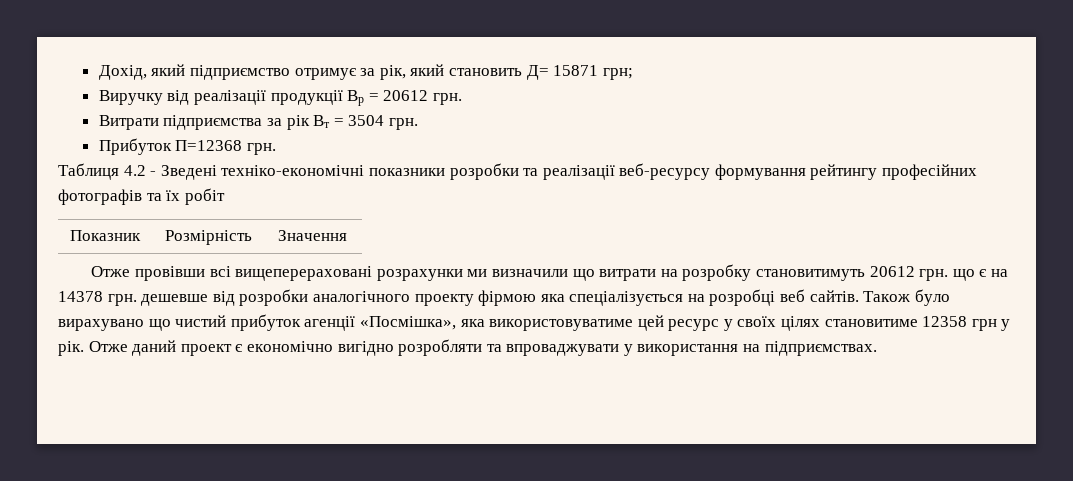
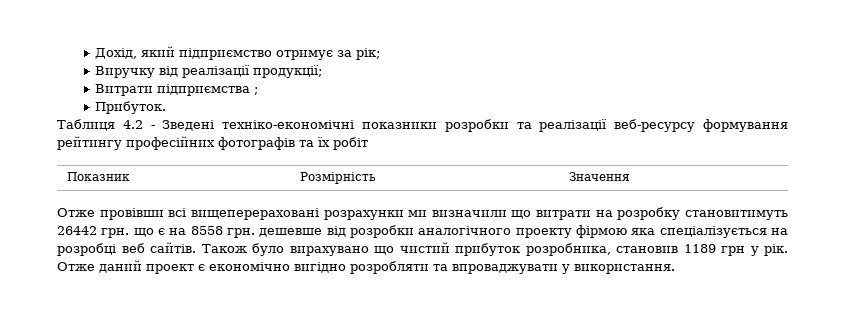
- Дохід, який підприємство отримує за рік, який становить Д= 15871 грн;
- Виручку від реалізації продукції Вр = 20612 грн.
- Витрати підприємства за рік Вт = 3504 грн.
- Прибуток П=12368 грн.
+ Дохід, який підприємство отримує за рік;
+ Виручку від реалізації продукції;
+ Витрати підприємства ;
+ Прибуток.
- Отже провівши всі вищеперераховані розрахунки ми визначили що витрати на розробку становитимуть 20612 грн. що є на 14378 грн. дешевше від розробки аналогічного проекту фірмою яка спеціалізується на розробці веб сайтів.
+ Отже провівши всі вищеперераховані розрахунки ми визначили що витрати на розробку становитимуть 26442 грн. що є на 8558 грн. дешевше від розробки аналогічного проекту фірмою яка спеціалізується на розробці веб сайтів.
- Також було вирахувано що чистий прибуток агенції «Посмішка», яка використовуватиме цей ресурс у своїх цілях становитиме 12358 грн у рік.
+ Також було вирахувано що чистий прибуток розробника, становив 1189 грн у рік.
- Отже даний проект є економічно вигідно розробляти та впроваджувати у використання на підприємствах.
+ Отже даний проект є економічно вигідно розробляти та впроваджувати у використання.

